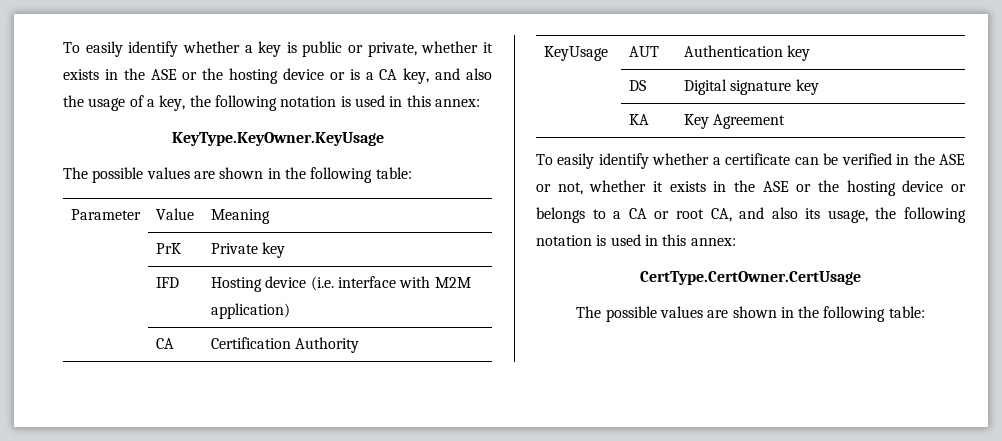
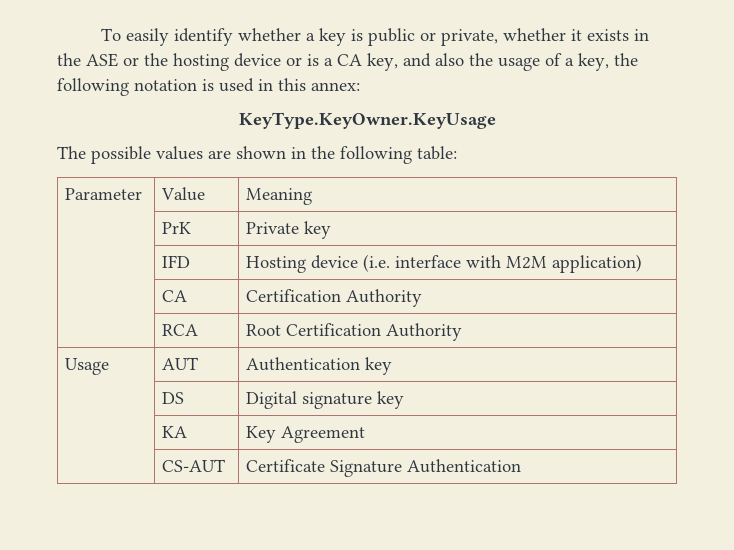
- KeyUsage | AUT | Authentication key
+ | RCA | Root Certification Authority
+ Usage | AUT | Authentication key
- To easily identify whether a certificate can be verified in the ASE or not, whether it exists in the ASE or the hosting device or belongs to a CA or root CA, and also its usage, the following notation is used in this annex:
- CertType.CertOwner.CertUsage
- The possible values are shown in the following table:
+ | CS-AUT | Certificate Signature Authentication

